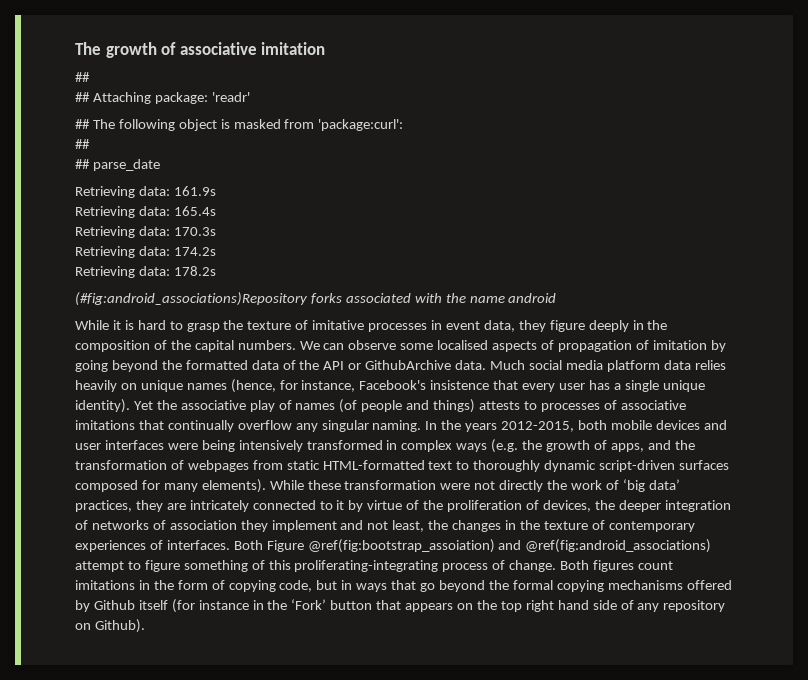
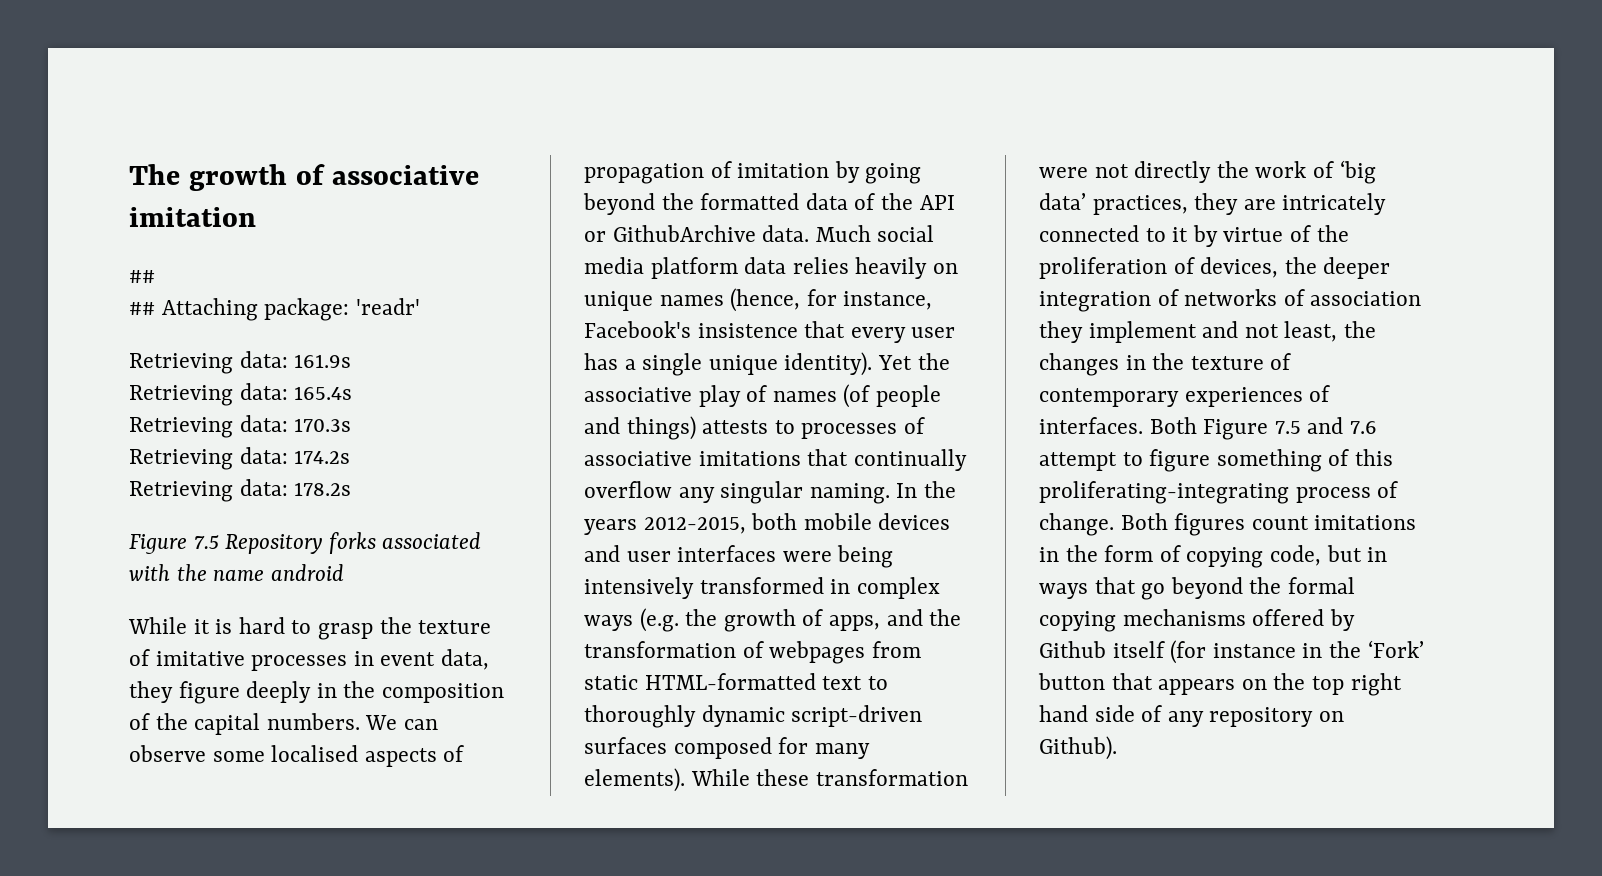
- ## The following object is masked from 'package:curl':
- ##
- ## parse_date
- (#fig:android_associations)Repository forks associated with the name android
+ Figure 7.5 Repository forks associated with the name android
- Both Figure @ref(fig:bootstrap_assoiation) and @ref(fig:android_associations) attempt to figure something of this proliferating-integrating process of change.
+ Both Figure 7.5 and 7.6 attempt to figure something of this proliferating-integrating process of change.

